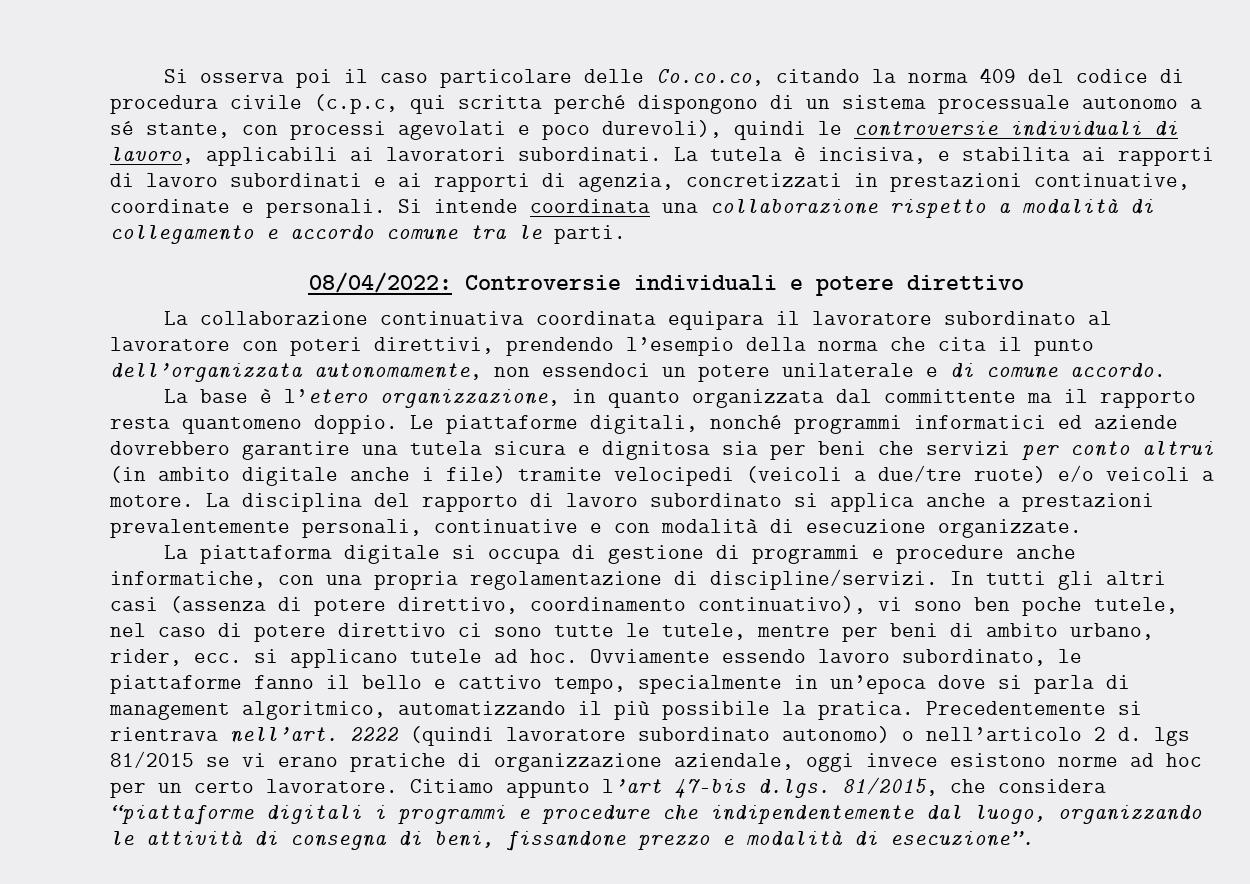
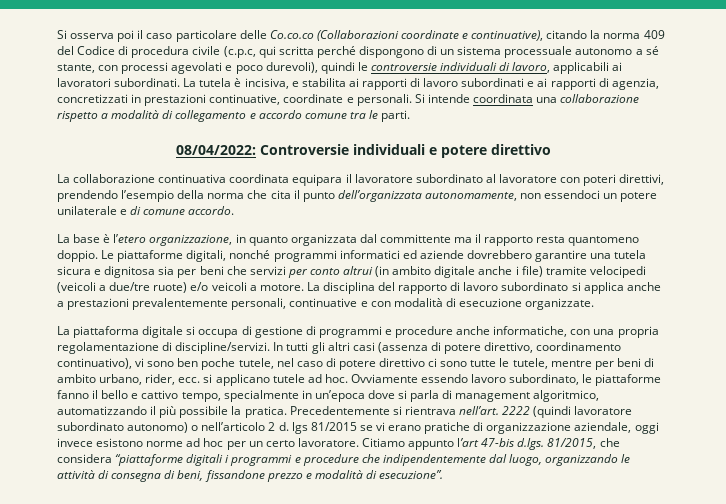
- Si osserva poi il caso particolare delle Co.co.co, citando la norma 409 del codice di procedura civile (c.p.c, qui scritta perché dispongono di un sistema processuale autonomo a sé stante, con processi agevolati e poco durevoli), quindi le controversie individuali di lavoro, applicabili ai lavoratori subordinati.
+ Si osserva poi il caso particolare delle Co.co.co (Collaborazioni coordinate e continuative), citando la norma 409 del Codice di procedura civile (c.p.c, qui scritta perché dispongono di un sistema processuale autonomo a sé stante, con processi agevolati e poco durevoli), quindi le controversie individuali di lavoro, applicabili ai lavoratori subordinati.

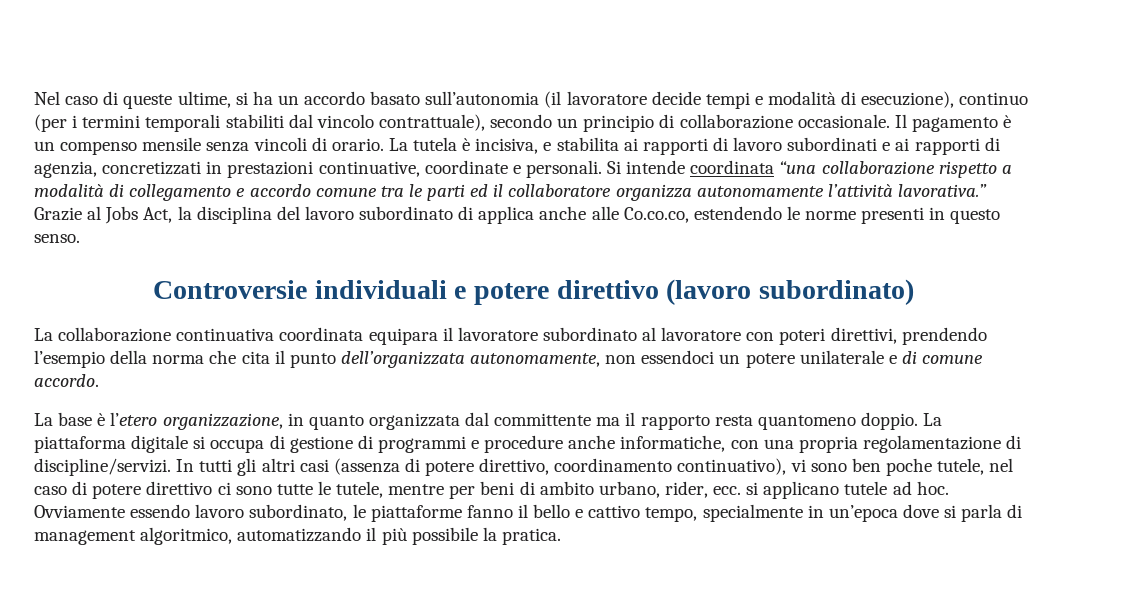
- Si osserva poi il caso particolare delle Co.co.co (Collaborazioni coordinate e continuative), citando la norma 409 del Codice di procedura civile (c.p.c, qui scritta perché dispongono di un sistema processuale autonomo a sé stante, con processi agevolati e poco durevoli), quindi le controversie individuali di lavoro, applicabili ai lavoratori subordinati.
+ Nel caso di queste ultime, si ha un accordo basato sull’autonomia (il lavoratore decide tempi e modalità di esecuzione), continuo (per i termini temporali stabiliti dal vincolo contrattuale), secondo un principio di collaborazione occasionale. Il pagamento è un compenso mensile senza vincoli di orario.
- Si intende coordinata una collaborazione rispetto a modalità di collegamento e accordo comune tra le parti.
- 08/04/2022: Controversie individuali e potere direttivo
+ Si intende coordinata “una collaborazione rispetto a modalità di collegamento e accordo comune tra le parti ed il collaboratore organizza autonomamente l’attività lavorativa.” Grazie al Jobs Act, la disciplina del lavoro subordinato di applica anche alle Co.co.co, estendendo le norme presenti in questo senso.
+ Controversie individuali e potere direttivo (lavoro subordinato)
- La base è l’etero organizzazione, in quanto organizzata dal committente ma il rapporto resta quantomeno doppio. Le piattaforme digitali, nonché programmi informatici ed aziende dovrebbero garantire una tutela sicura e dignitosa sia per beni che servizi per conto altrui (in ambito digitale anche i file) tramite velocipedi (veicoli a due/tre ruote) e/o veicoli a motore. La disciplina del rapporto di lavoro subordinato si applica anche a prestazioni prevalentemente personali, continuative e con modalità di esecuzione organizzate.
- La piattaforma digitale si occupa di gestione di programmi e procedure anche informatiche, con una propria regolamentazione di discipline/servizi.
+ La base è l’etero organizzazione, in quanto organizzata dal committente ma il rapporto resta quantomeno doppio. La piattaforma digitale si occupa di gestione di programmi e procedure anche informatiche, con una propria regolamentazione di discipline/servizi.
- Precedentemente si rientrava nell’art. 2222 (quindi lavoratore subordinato autonomo) o nell’articolo 2 d. lgs 81/2015 se vi erano pratiche di organizzazione aziendale, oggi invece esistono norme ad hoc per un certo lavoratore. Citiamo appunto l’art 47-bis d.lgs. 81/2015, che considera “piattaforme digitali i programmi e procedure che indipendentemente dal luogo, organizzando le attività di consegna di beni, fissandone prezzo e modalità di esecuzione”.

